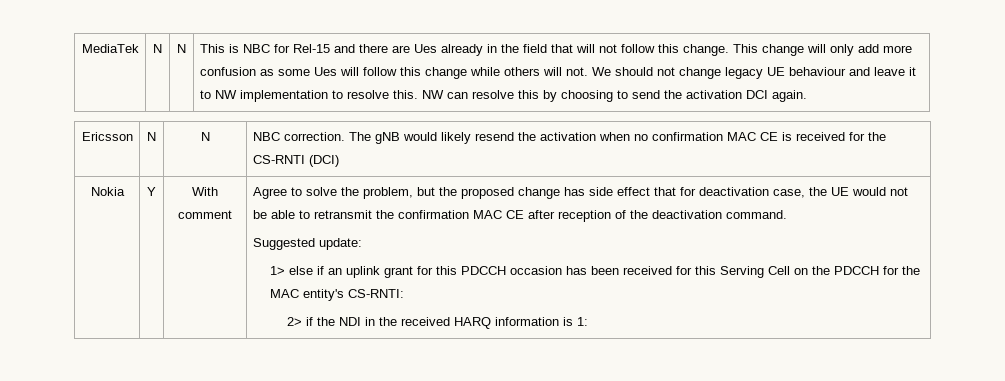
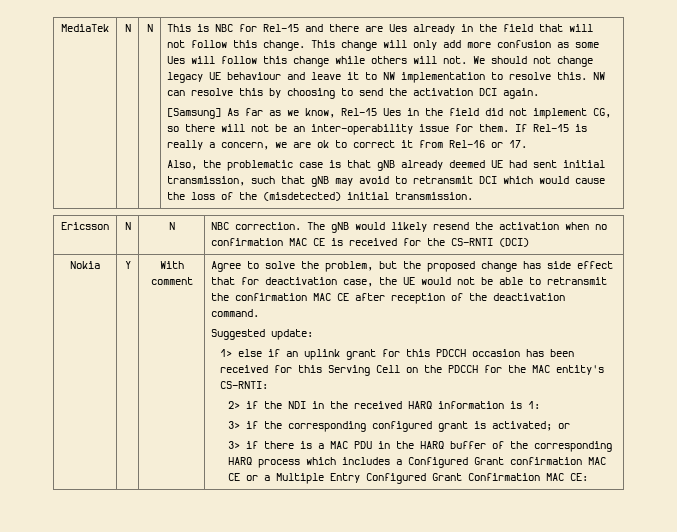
+ [Samsung] As far as we know, Rel-15 Ues in the field did not implement CG, so there will not be an inter-operability issue for them. If Rel-15 is really a concern, we are ok to correct it from Rel-16 or 17.
+ Also, the problematic case is that gNB already deemed UE had sent initial transmission, such that gNB may avoid to retransmit DCI which would cause the loss of the (misdetected) initial transmission.
+ 3> if the corresponding configured grant is activated; or
+ 3> if there is a MAC PDU in the HARQ buffer of the corresponding HARQ process which includes a Configured Grant confirmation MAC CE or a Multiple Entry Configured Grant Confirmation MAC CE:

